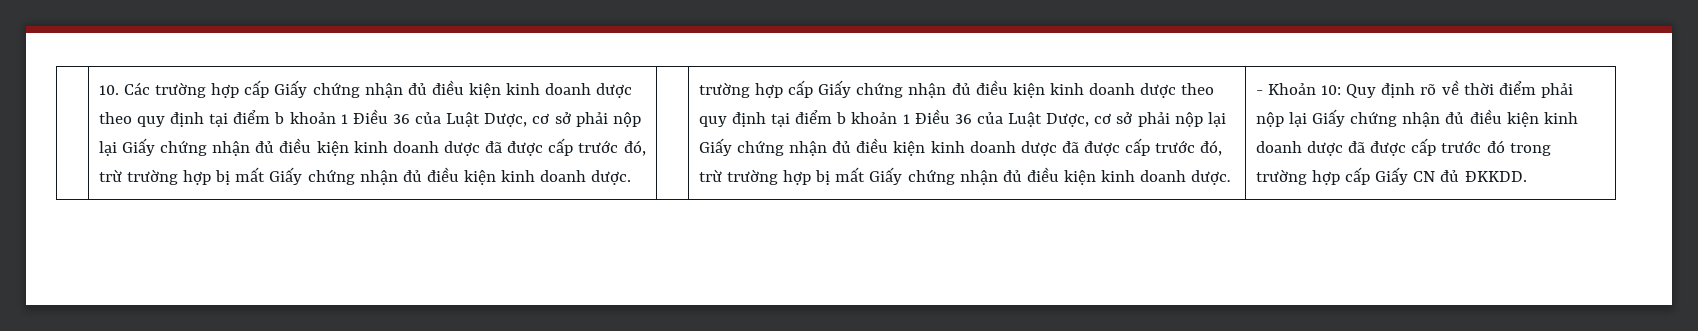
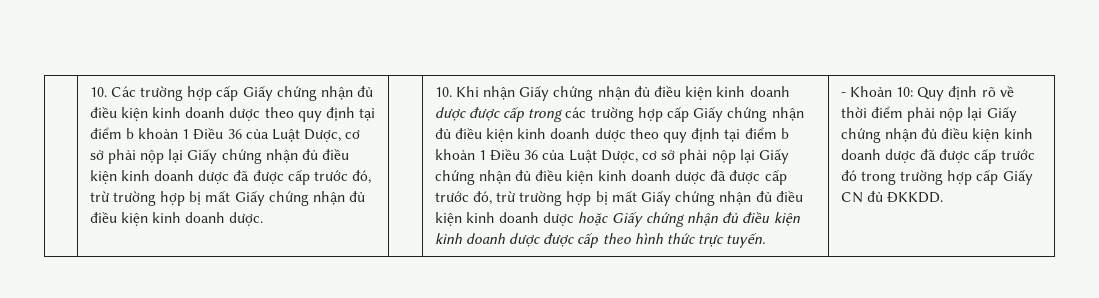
- 10. Các trường hợp cấp Giấy chứng nhận đủ điều kiện kinh doanh dược theo quy định tại điểm b khoản 1 Điều 36 của Luật Dược, cơ sở phải nộp lại Giấy chứng nhận đủ điều kiện kinh doanh dược đã được cấp trước đó, trừ trường hợp bị mất Giấy chứng nhận đủ điều kiện kinh doanh dược. | | trường hợp cấp Giấy chứng nhận đủ điều kiện kinh doanh dược theo quy định tại điểm b khoản 1 Điều 36 của Luật Dược, cơ sở phải nộp lại Giấy chứng nhận đủ điều kiện kinh doanh dược đã được cấp trước đó, trừ trường hợp bị mất Giấy chứng nhận đủ điều kiện kinh doanh dược.
+ 10. Các trường hợp cấp Giấy chứng nhận đủ điều kiện kinh doanh dược theo quy định tại điểm b khoản 1 Điều 36 của Luật Dược, cơ sở phải nộp lại Giấy chứng nhận đủ điều kiện kinh doanh dược đã được cấp trước đó, trừ trường hợp bị mất Giấy chứng nhận đủ điều kiện kinh doanh dược. | | 10. Khi nhận Giấy chứng nhận đủ điều kiện kinh doanh dược được cấp trong các trường hợp cấp Giấy chứng nhận đủ điều kiện kinh doanh dược theo quy định tại điểm b khoản 1 Điều 36 của Luật Dược, cơ sở phải nộp lại Giấy chứng nhận đủ điều kiện kinh doanh dược đã được cấp trước đó, trừ trường hợp bị mất Giấy chứng nhận đủ điều kiện kinh doanh dược hoặc Giấy chứng nhận đủ điều kiện kinh doanh dược được cấp theo hình thức trực tuyến.

